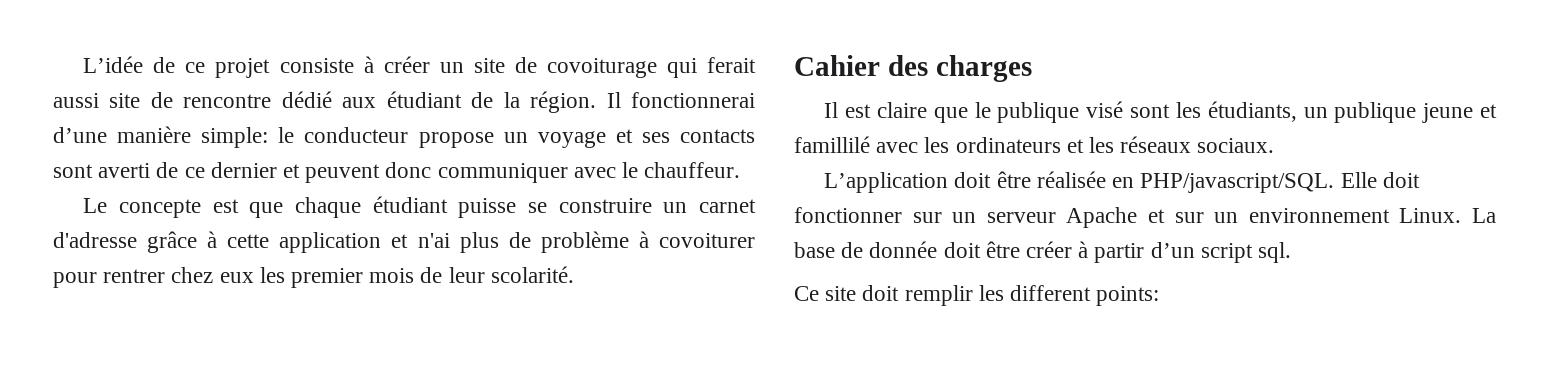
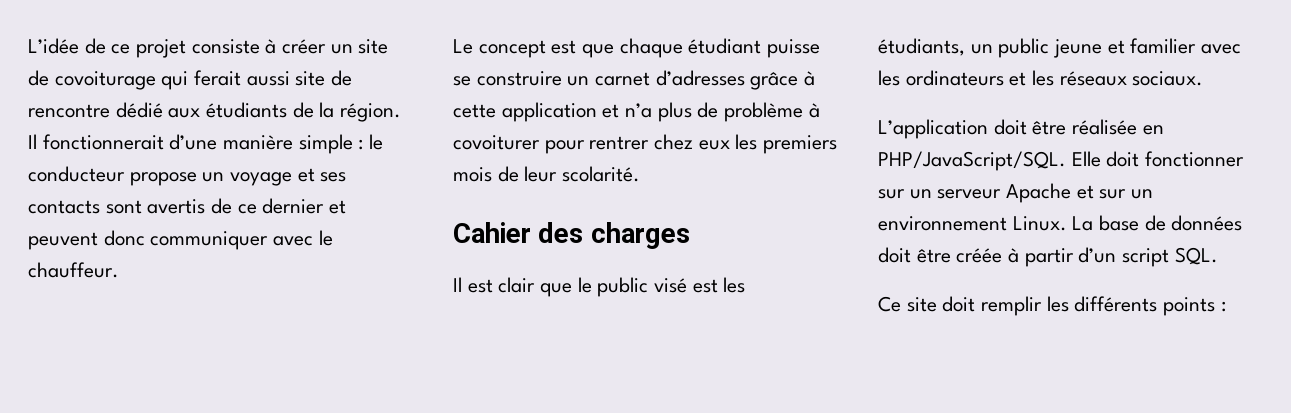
- L’idée de ce projet consiste à créer un site de covoiturage qui ferait aussi site de rencontre dédié aux étudiant de la région.
+ L’idée de ce projet consiste à créer un site de covoiturage qui ferait aussi site de rencontre dédié aux étudiants de la région.
- Il fonctionnerai d’une manière simple: le conducteur propose un voyage et ses contacts sont averti de ce dernier et peuvent donc communiquer avec le chauffeur.
+ Il fonctionnerait d’une manière simple : le conducteur propose un voyage et ses contacts sont avertis de ce dernier et peuvent donc communiquer avec le chauffeur.
- Le concepte est que chaque étudiant puisse se construire un carnet d'adresse grâce à cette application et n'ai plus de problème à covoiturer pour rentrer chez eux les premier mois de leur scolarité.
+ Le concept est que chaque étudiant puisse se construire un carnet d’adresses grâce à cette application et n’a plus de problème à covoiturer pour rentrer chez eux les premiers mois de leur scolarité.
- Il est claire que le publique visé sont les étudiants, un publique jeune et famillilé avec les ordinateurs et les réseaux sociaux.
+ Il est clair que le public visé est les étudiants, un public jeune et familier avec les ordinateurs et les réseaux sociaux.
- L’application doit être réalisée en PHP/javascript/SQL.
+ L’application doit être réalisée en PHP/JavaScript/SQL.
- La base de donnée doit être créer à partir d’un script sql.
+ La base de données doit être créée à partir d’un script SQL.
- Ce site doit remplir les different points:
+ Ce site doit remplir les différents points :

